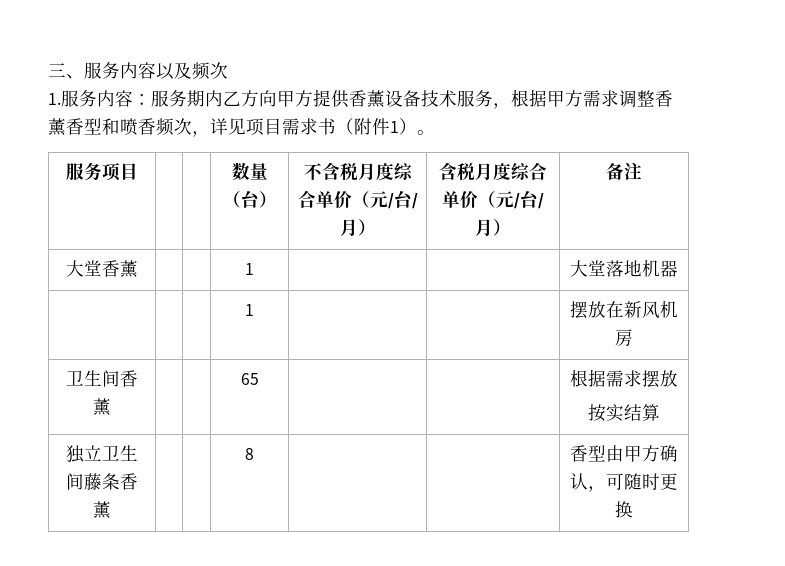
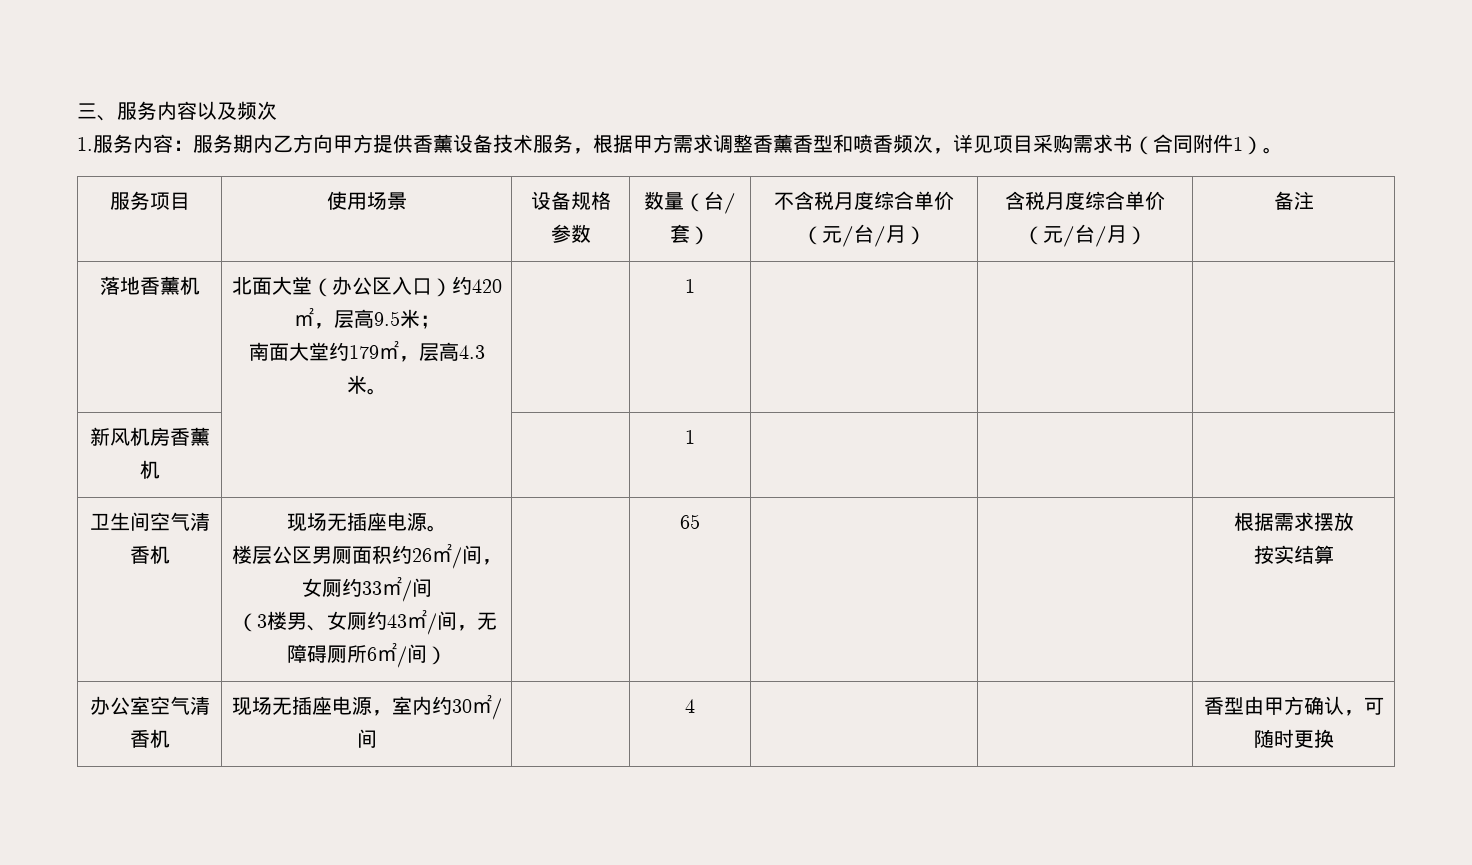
- 1.服务内容：服务期内乙方向甲方提供香薰设备技术服务，根据甲方需求调整香薰香型和喷香频次，详见项目需求书（附件1）。
+ 1.服务内容：服务期内乙方向甲方提供香薰设备技术服务，根据甲方需求调整香薰香型和喷香频次，详见项目采购需求书（合同附件1）。
- 服务项目 | | | 数量（台） | 不含税月度综合单价（元/台/月） | 含税月度综合单价（元/台/月） | 备注
+ 服务项目 | 使用场景 | 设备规格参数 | 数量（台/套） | 不含税月度综合单价（元/台/月） | 含税月度综合单价（元/台/月） | 备注
- 大堂香薰 | | | 1 | | | 大堂落地机器
- | | | 1 | | | 摆放在新风机房
- 卫生间香薰 | | | 65 | | | 根据需求摆放
+ 落地香薰机 | 北面大堂（办公区入口）约420㎡，层高9.5米；
+ 南面大堂约179㎡，层高4.3米。 | | 1 | | |
+ 新风机房香薰机 | | | 1 | | |
+ 卫生间空气清香机 | 现场无插座电源。
+ 楼层公区男厕面积约26㎡/间，女厕约33㎡/间
+ （3楼男、女厕约43㎡/间，无障碍厕所6㎡/间） | | 65 | | | 根据需求摆放
- 独立卫生间藤条香薰 | | | 8 | | | 香型由甲方确认，可随时更换
+ 办公室空气清香机 | 现场无插座电源，室内约30㎡/间 | | 4 | | | 香型由甲方确认，可随时更换

